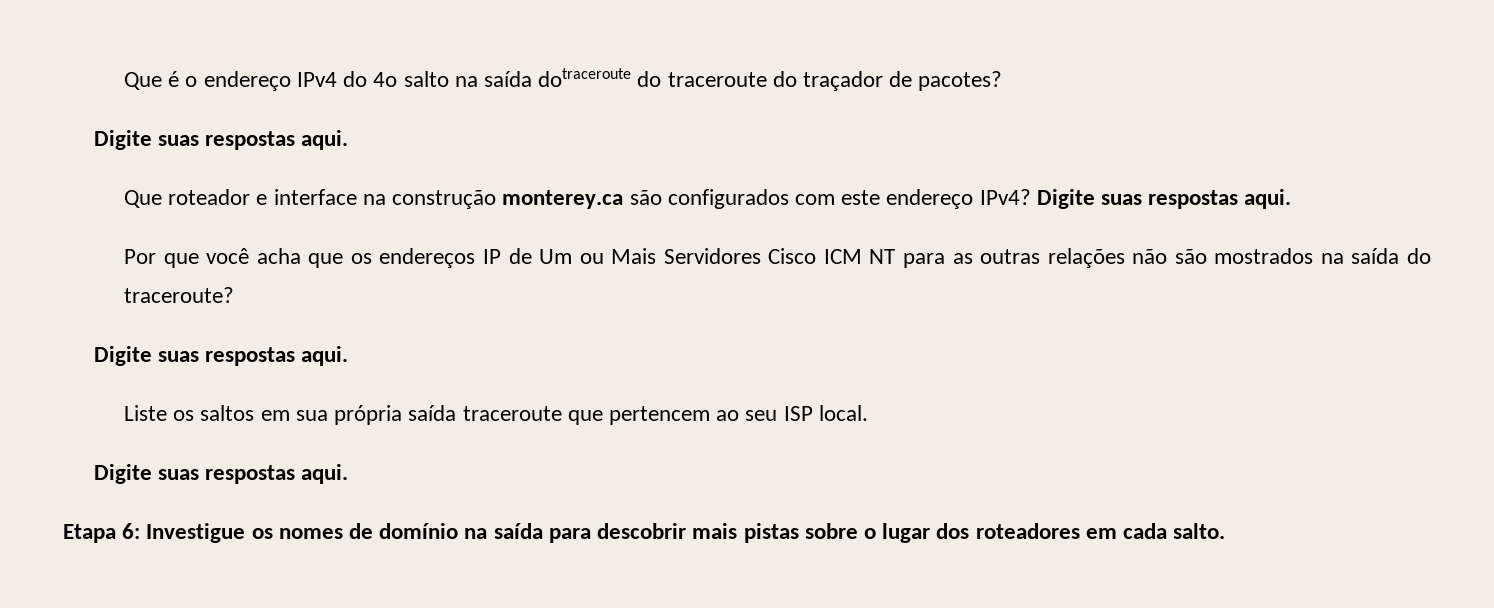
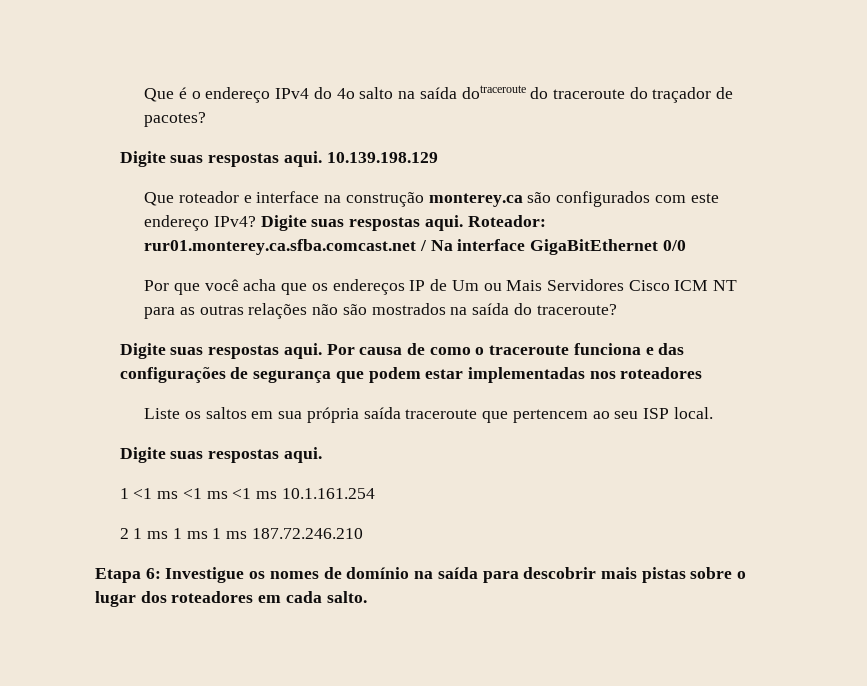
+ 10.139.198.129
+ Roteador: rur01.monterey.ca.sfba.comcast.net / Na interface GigaBitEthernet 0/0
+ Por causa de como o traceroute funciona e das configurações de segurança que podem estar implementadas nos roteadores
+ 1 <1 ms <1 ms <1 ms 10.1.161.254
+ 2 1 ms 1 ms 1 ms 187.72.246.210

